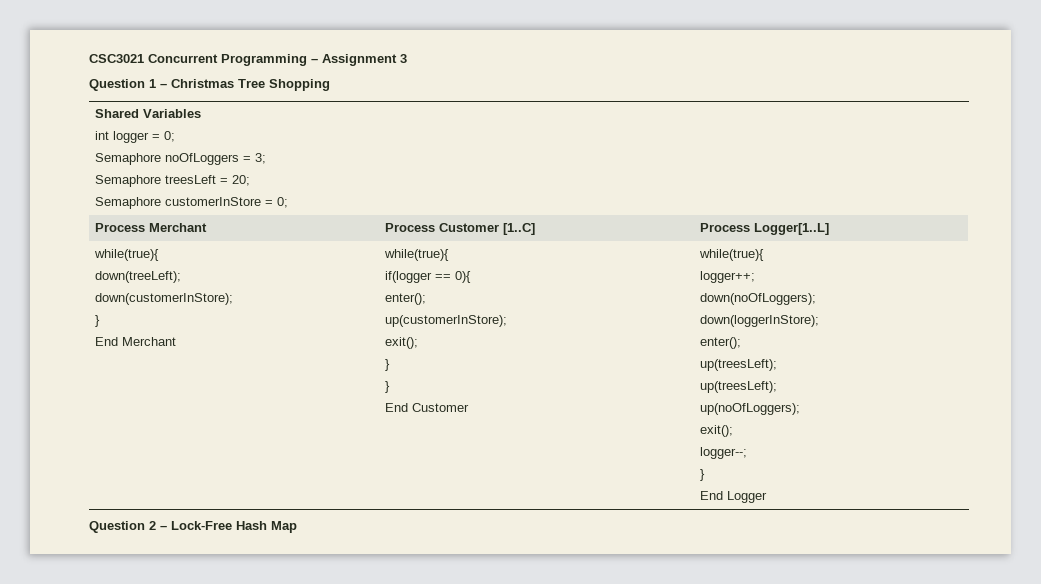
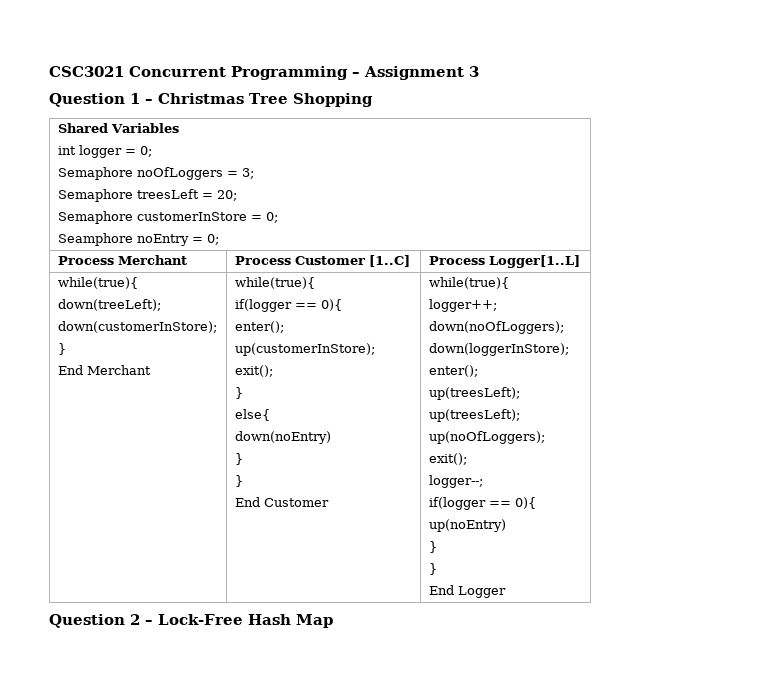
  Shared Variables
  int logger = 0;
  Semaphore noOfLoggers = 3;
  Semaphore treesLeft = 20;
  Semaphore customerInStore = 0;
+ Seamphore noEntry = 0;
  Process Merchant | Process Customer [1..C] | Process Logger[1..L]
  while(true){
  down(treeLeft);
  down(customerInStore);
  }
  End Merchant | while(true){
  if(logger == 0){
  enter();
  up(customerInStore);
  exit();
+ }
+ else{
+ down(noEntry)
  }
  }
  End Customer | while(true){
  logger++;
  down(noOfLoggers);
  down(loggerInStore);
  enter();
  up(treesLeft);
  up(treesLeft);
  up(noOfLoggers);
  exit();
  logger--;
+ if(logger == 0){
+ up(noEntry)
+ }

